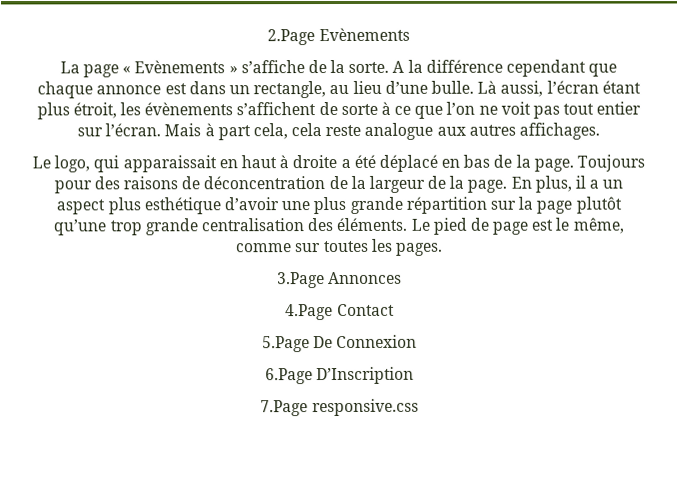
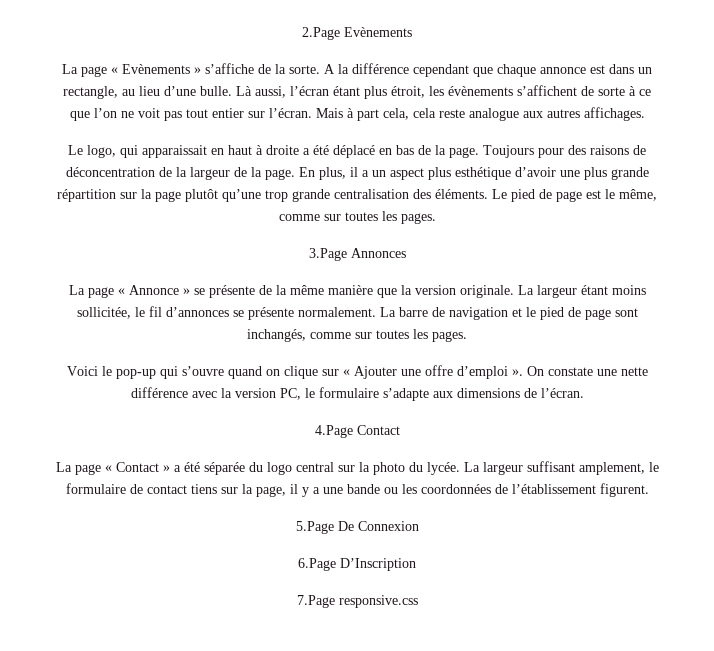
+ La page « Annonce » se présente de la même manière que la version originale. La largeur étant moins sollicitée, le fil d’annonces se présente normalement. La barre de navigation et le pied de page sont inchangés, comme sur toutes les pages.
+ Voici le pop-up qui s’ouvre quand on clique sur « Ajouter une offre d’emploi ». On constate une nette différence avec la version PC, le formulaire s’adapte aux dimensions de l’écran.
  4.Page Contact
+ La page « Contact » a été séparée du logo central sur la photo du lycée. La largeur suffisant amplement, le formulaire de contact tiens sur la page, il y a une bande ou les coordonnées de l’établissement figurent.

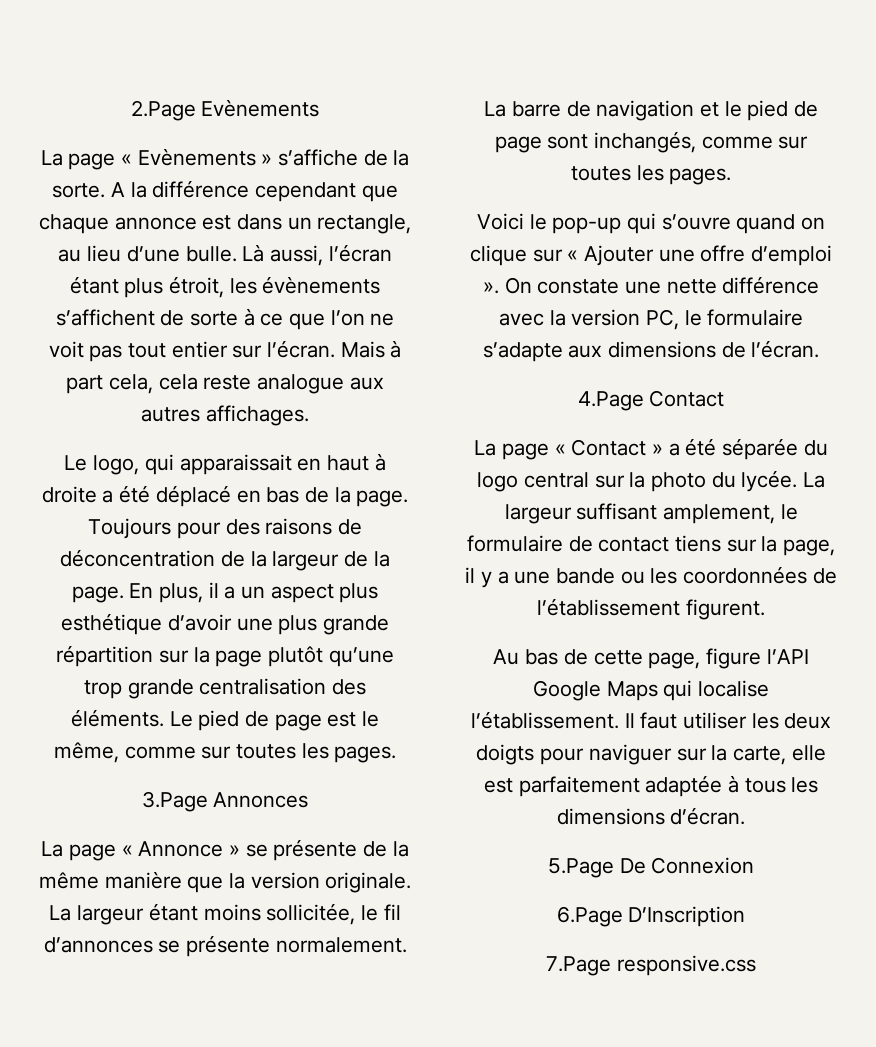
+ Au bas de cette page, figure l’API Google Maps qui localise l’établissement. Il faut utiliser les deux doigts pour naviguer sur la carte, elle est parfaitement adaptée à tous les dimensions d’écran.

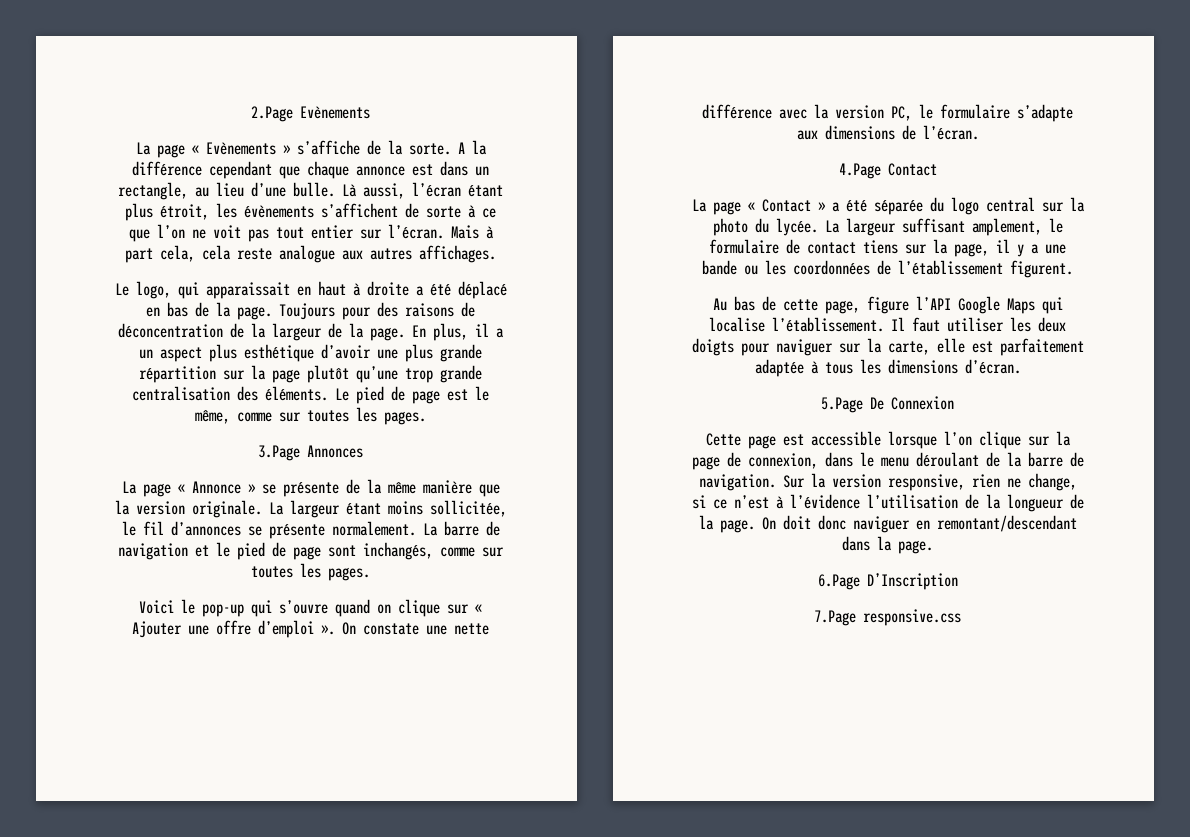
+ Cette page est accessible lorsque l’on clique sur la page de connexion, dans le menu déroulant de la barre de navigation. Sur la version responsive, rien ne change, si ce n’est à l’évidence l’utilisation de la longueur de la page. On doit donc naviguer en remontant/descendant dans la page.

